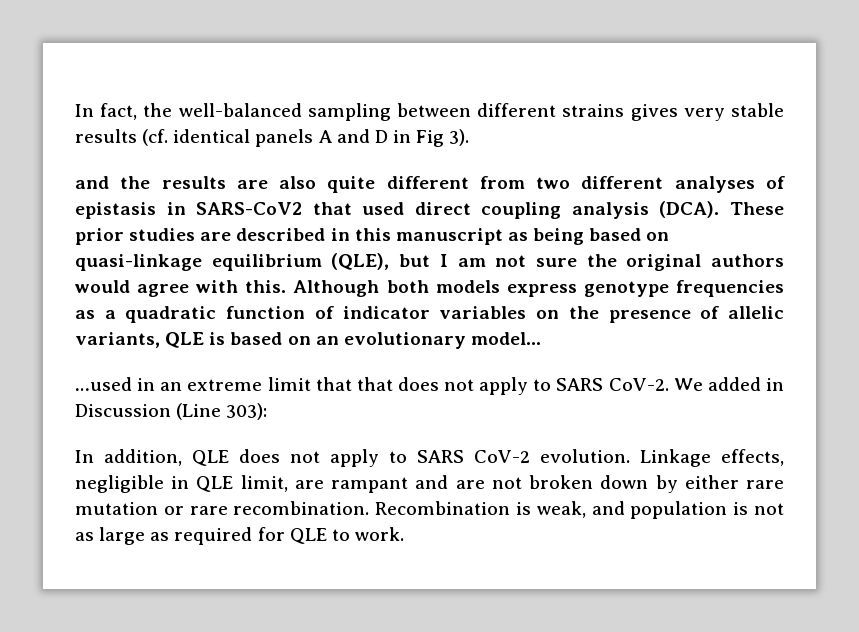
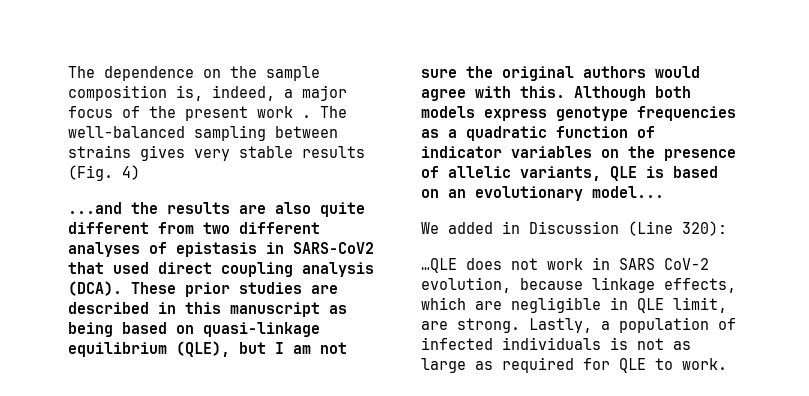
- In fact, the well-balanced sampling between different strains gives very stable results (cf. identical panels A and D in Fig 3).
- and the results are also quite different from two different analyses of epistasis in SARS-CoV2 that used direct coupling analysis (DCA).
+ The dependence on the sample composition is, indeed, a major focus of the present work . The well-balanced sampling between strains gives very stable results (Fig. 4)
+ ...and the results are also quite different from two different analyses of epistasis in SARS-CoV2 that used direct coupling analysis (DCA).
- …used in an extreme limit that that does not apply to SARS CoV-2. We added in Discussion (Line 303):
- In addition, QLE does not apply to SARS CoV-2 evolution. Linkage effects, negligible in QLE limit, are rampant and are not broken down by either rare mutation or rare recombination. Recombination is weak, and population is not as large as required for QLE to work.
+ We added in Discussion (Line 320):
+ …QLE does not work in SARS CoV-2 evolution, because linkage effects, which are negligible in QLE limit, are strong. Lastly, a population of infected individuals is not as large as required for QLE to work.

